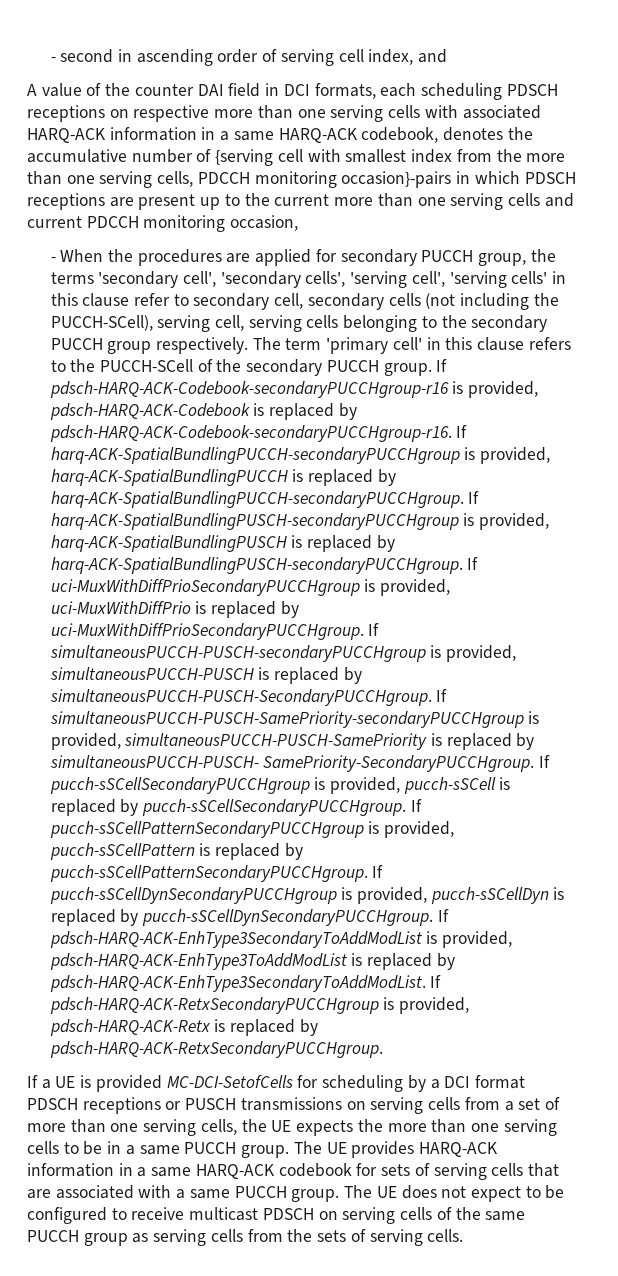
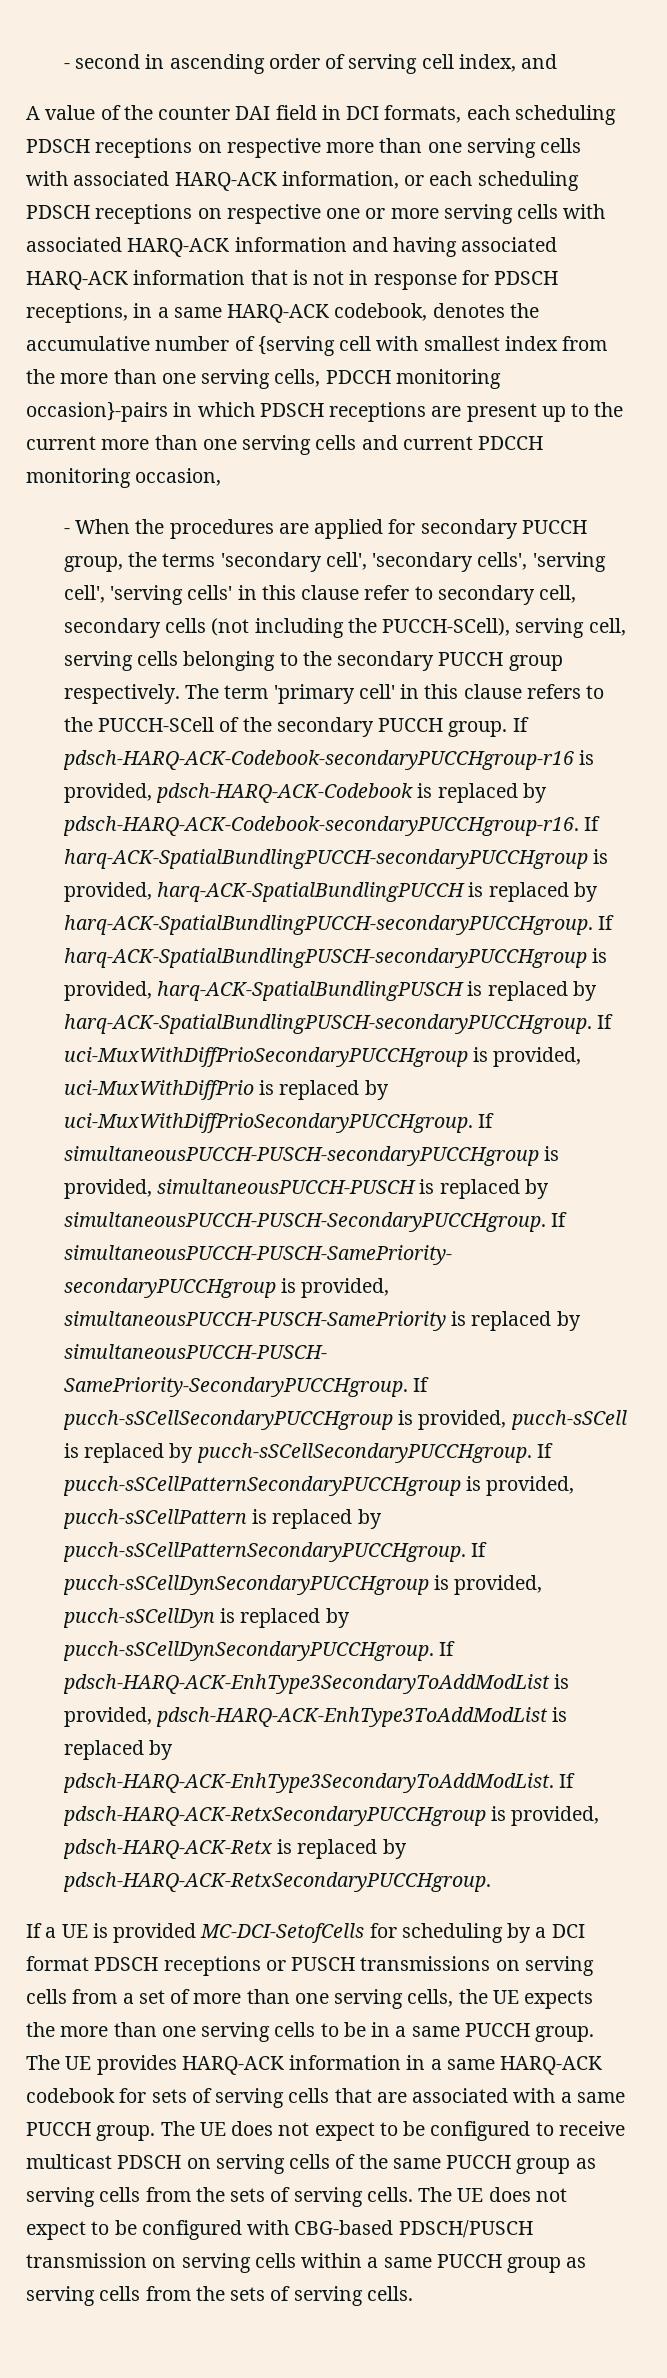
- A value of the counter DAI field in DCI formats, each scheduling PDSCH receptions on respective more than one serving cells with associated HARQ-ACK information in a same HARQ-ACK codebook, denotes the accumulative number of {serving cell with smallest index from the more than one serving cells, PDCCH monitoring occasion}-pairs in which PDSCH receptions are present up to the current more than one serving cells and current PDCCH monitoring occasion,
+ A value of the counter DAI field in DCI formats, each scheduling PDSCH receptions on respective more than one serving cells with associated HARQ-ACK information, or each scheduling PDSCH receptions on respective one or more serving cells with associated HARQ-ACK information and having associated HARQ-ACK information that is not in response for PDSCH receptions, in a same HARQ-ACK codebook, denotes the accumulative number of {serving cell with smallest index from the more than one serving cells, PDCCH monitoring occasion}-pairs in which PDSCH receptions are present up to the current more than one serving cells and current PDCCH monitoring occasion,
+ The UE does not expect to be configured with CBG-based PDSCH/PUSCH transmission on serving cells within a same PUCCH group as serving cells from the sets of serving cells.

